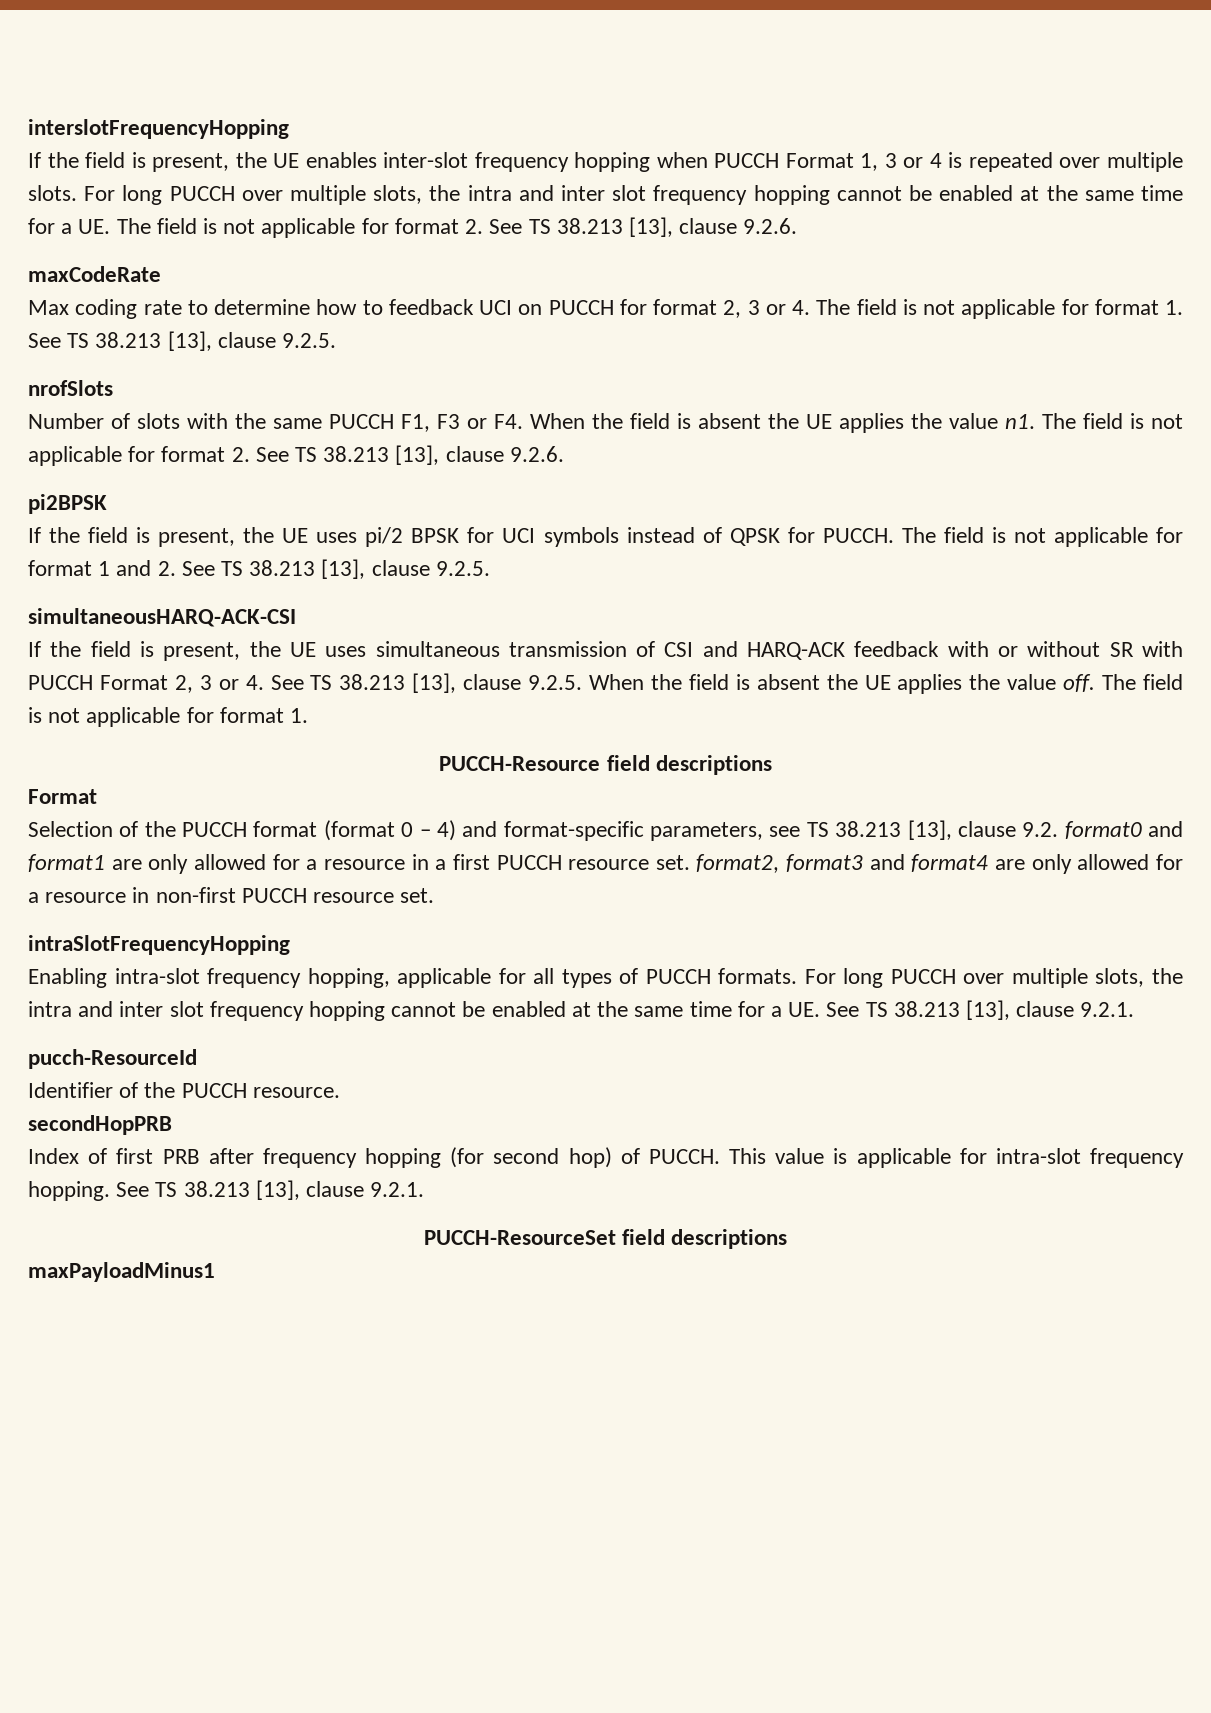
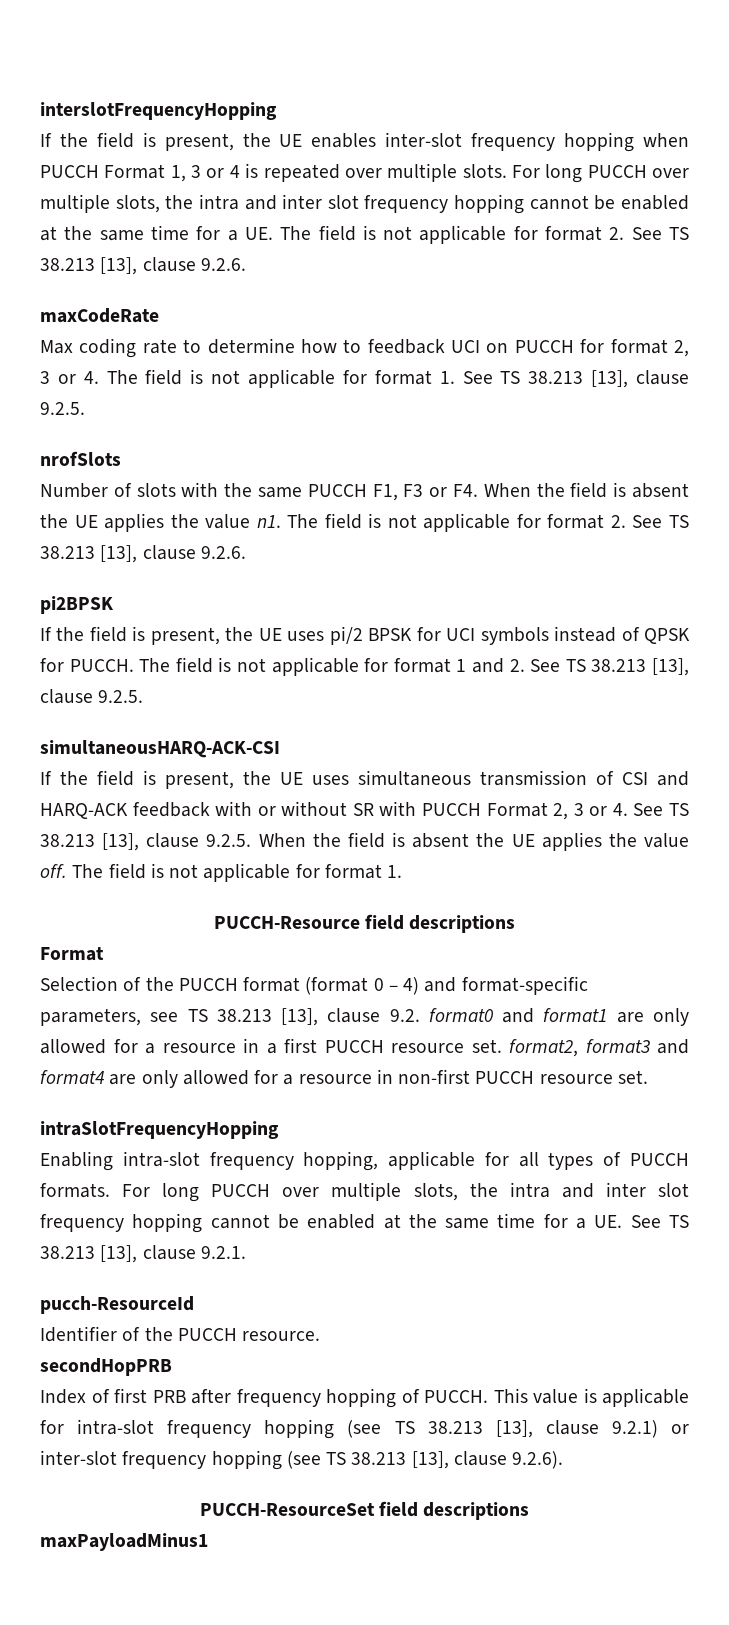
- Index of first PRB after frequency hopping (for second hop) of PUCCH.
+ Index of first PRB after frequency hopping of PUCCH.
- This value is applicable for intra-slot frequency hopping. See TS 38.213 [13], clause 9.2.1.
+ This value is applicable for intra-slot frequency hopping (see TS 38.213 [13], clause 9.2.1) or inter-slot frequency hopping (see TS 38.213 [13], clause 9.2.6).

